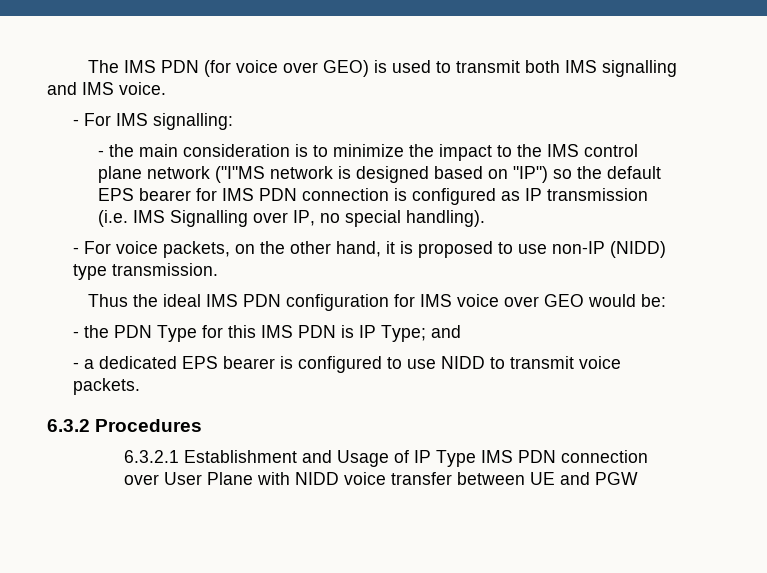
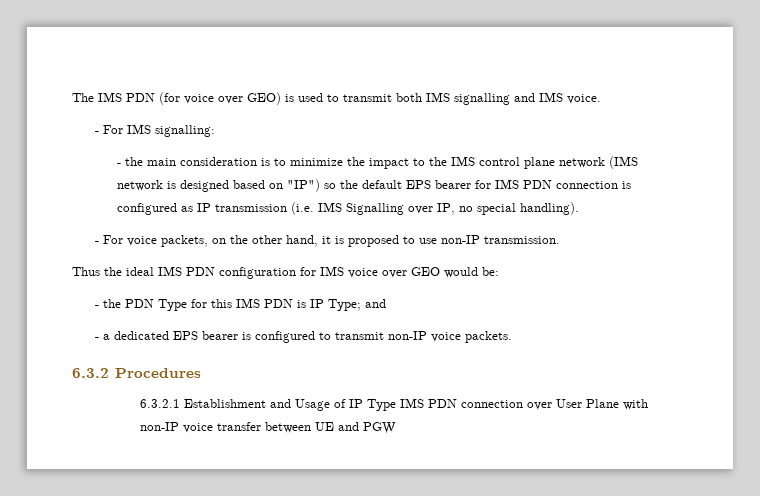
- - the main consideration is to minimize the impact to the IMS control plane network ("I"MS network is designed based on "IP") so the default EPS bearer for IMS PDN connection is configured as IP transmission (i.e. IMS Signalling over IP, no special handling).
+ - the main consideration is to minimize the impact to the IMS control plane network (IMS network is designed based on "IP") so the default EPS bearer for IMS PDN connection is configured as IP transmission (i.e. IMS Signalling over IP, no special handling).
- - For voice packets, on the other hand, it is proposed to use non-IP (NIDD) type transmission.
+ - For voice packets, on the other hand, it is proposed to use non-IP transmission.
- - a dedicated EPS bearer is configured to use NIDD to transmit voice packets.
+ - a dedicated EPS bearer is configured to transmit non-IP voice packets.
- 6.3.2.1 Establishment and Usage of IP Type IMS PDN connection over User Plane with NIDD voice transfer between UE and PGW
+ 6.3.2.1 Establishment and Usage of IP Type IMS PDN connection over User Plane with non-IP voice transfer between UE and PGW

